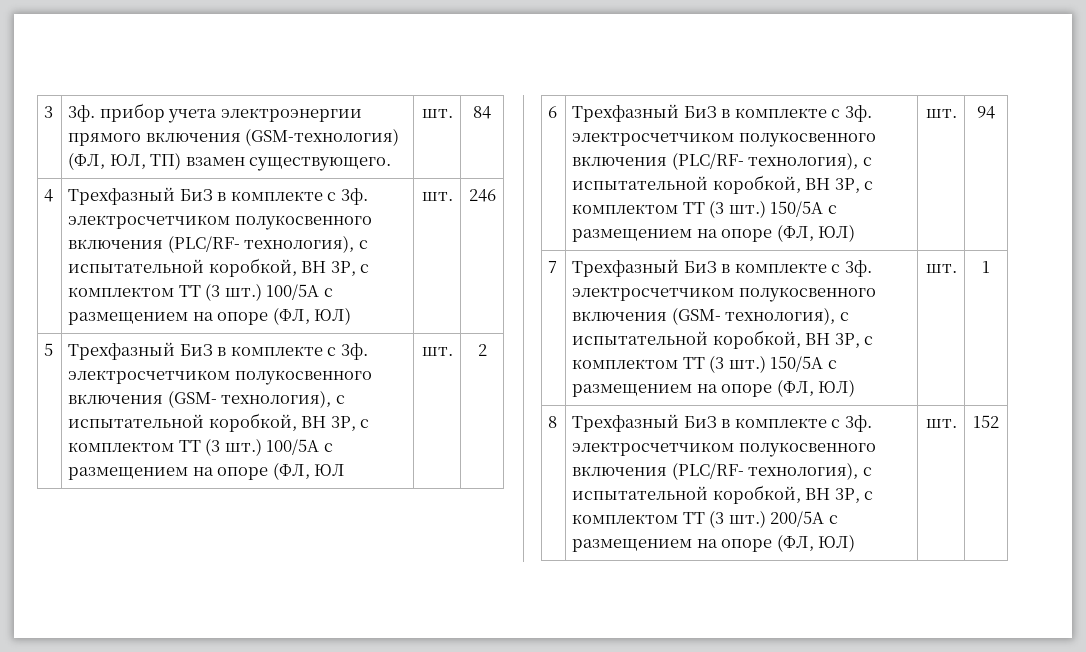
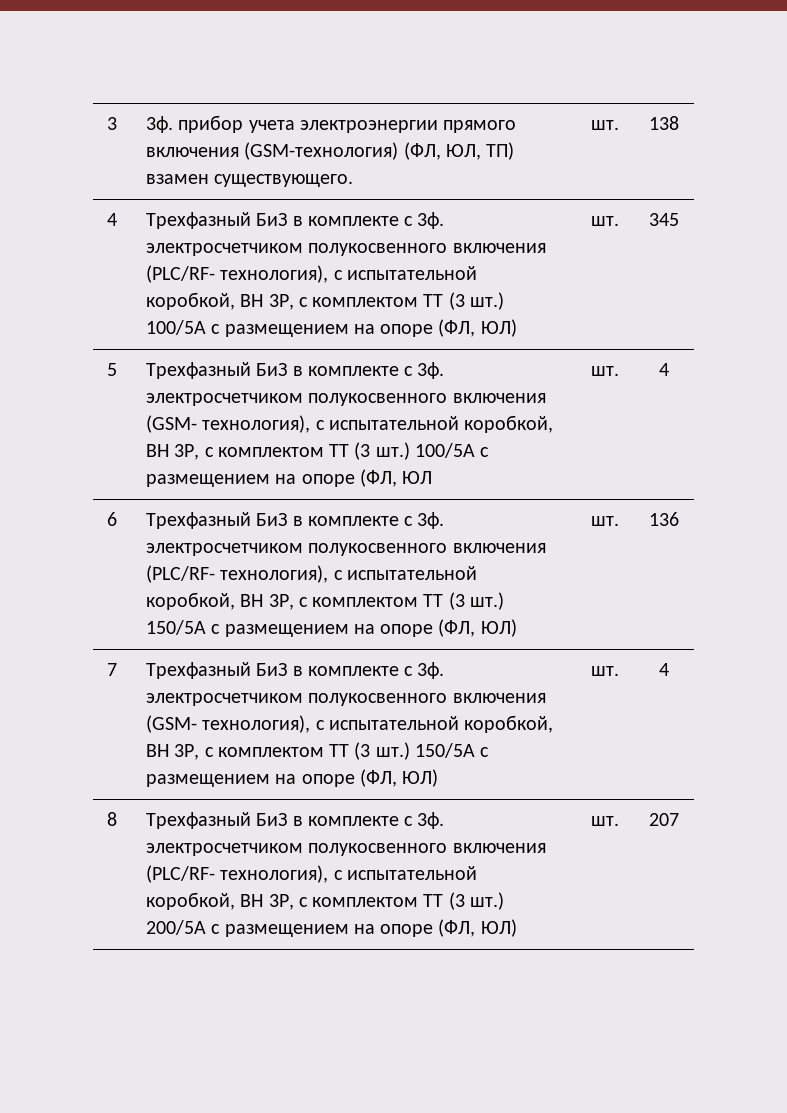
- 3 | 3ф. прибор учета электроэнергии прямого включения (GSM-технология) (ФЛ, ЮЛ, ТП) взамен существующего. | шт. | 84
+ 3 | 3ф. прибор учета электроэнергии прямого включения (GSM-технология) (ФЛ, ЮЛ, ТП) взамен существующего. | шт. | 138
- 4 | Трехфазный БиЗ в комплекте с 3ф. электросчетчиком полукосвенного включения (PLC/RF- технология), с испытательной коробкой, ВН 3Р, с комплектом ТТ (3 шт.) 100/5А с размещением на опоре (ФЛ, ЮЛ) | шт. | 246
+ 4 | Трехфазный БиЗ в комплекте с 3ф. электросчетчиком полукосвенного включения (PLC/RF- технология), с испытательной коробкой, ВН 3Р, с комплектом ТТ (3 шт.) 100/5А с размещением на опоре (ФЛ, ЮЛ) | шт. | 345
- 5 | Трехфазный БиЗ в комплекте с 3ф. электросчетчиком полукосвенного включения (GSM- технология), с испытательной коробкой, ВН 3Р, с комплектом ТТ (3 шт.) 100/5А с размещением на опоре (ФЛ, ЮЛ | шт. | 2
+ 5 | Трехфазный БиЗ в комплекте с 3ф. электросчетчиком полукосвенного включения (GSM- технология), с испытательной коробкой, ВН 3Р, с комплектом ТТ (3 шт.) 100/5А с размещением на опоре (ФЛ, ЮЛ | шт. | 4
- 6 | Трехфазный БиЗ в комплекте с 3ф. электросчетчиком полукосвенного включения (PLC/RF- технология), с испытательной коробкой, ВН 3Р, с комплектом ТТ (3 шт.) 150/5А с размещением на опоре (ФЛ, ЮЛ) | шт. | 94
+ 6 | Трехфазный БиЗ в комплекте с 3ф. электросчетчиком полукосвенного включения (PLC/RF- технология), с испытательной коробкой, ВН 3Р, с комплектом ТТ (3 шт.) 150/5А с размещением на опоре (ФЛ, ЮЛ) | шт. | 136
- 7 | Трехфазный БиЗ в комплекте с 3ф. электросчетчиком полукосвенного включения (GSM- технология), с испытательной коробкой, ВН 3Р, с комплектом ТТ (3 шт.) 150/5А с размещением на опоре (ФЛ, ЮЛ) | шт. | 1
+ 7 | Трехфазный БиЗ в комплекте с 3ф. электросчетчиком полукосвенного включения (GSM- технология), с испытательной коробкой, ВН 3Р, с комплектом ТТ (3 шт.) 150/5А с размещением на опоре (ФЛ, ЮЛ) | шт. | 4
- 8 | Трехфазный БиЗ в комплекте с 3ф. электросчетчиком полукосвенного включения (PLC/RF- технология), с испытательной коробкой, ВН 3Р, с комплектом ТТ (3 шт.) 200/5А с размещением на опоре (ФЛ, ЮЛ) | шт. | 152
+ 8 | Трехфазный БиЗ в комплекте с 3ф. электросчетчиком полукосвенного включения (PLC/RF- технология), с испытательной коробкой, ВН 3Р, с комплектом ТТ (3 шт.) 200/5А с размещением на опоре (ФЛ, ЮЛ) | шт. | 207

